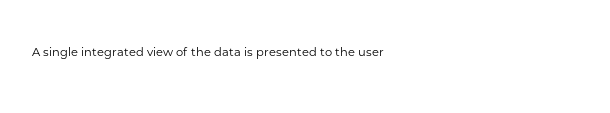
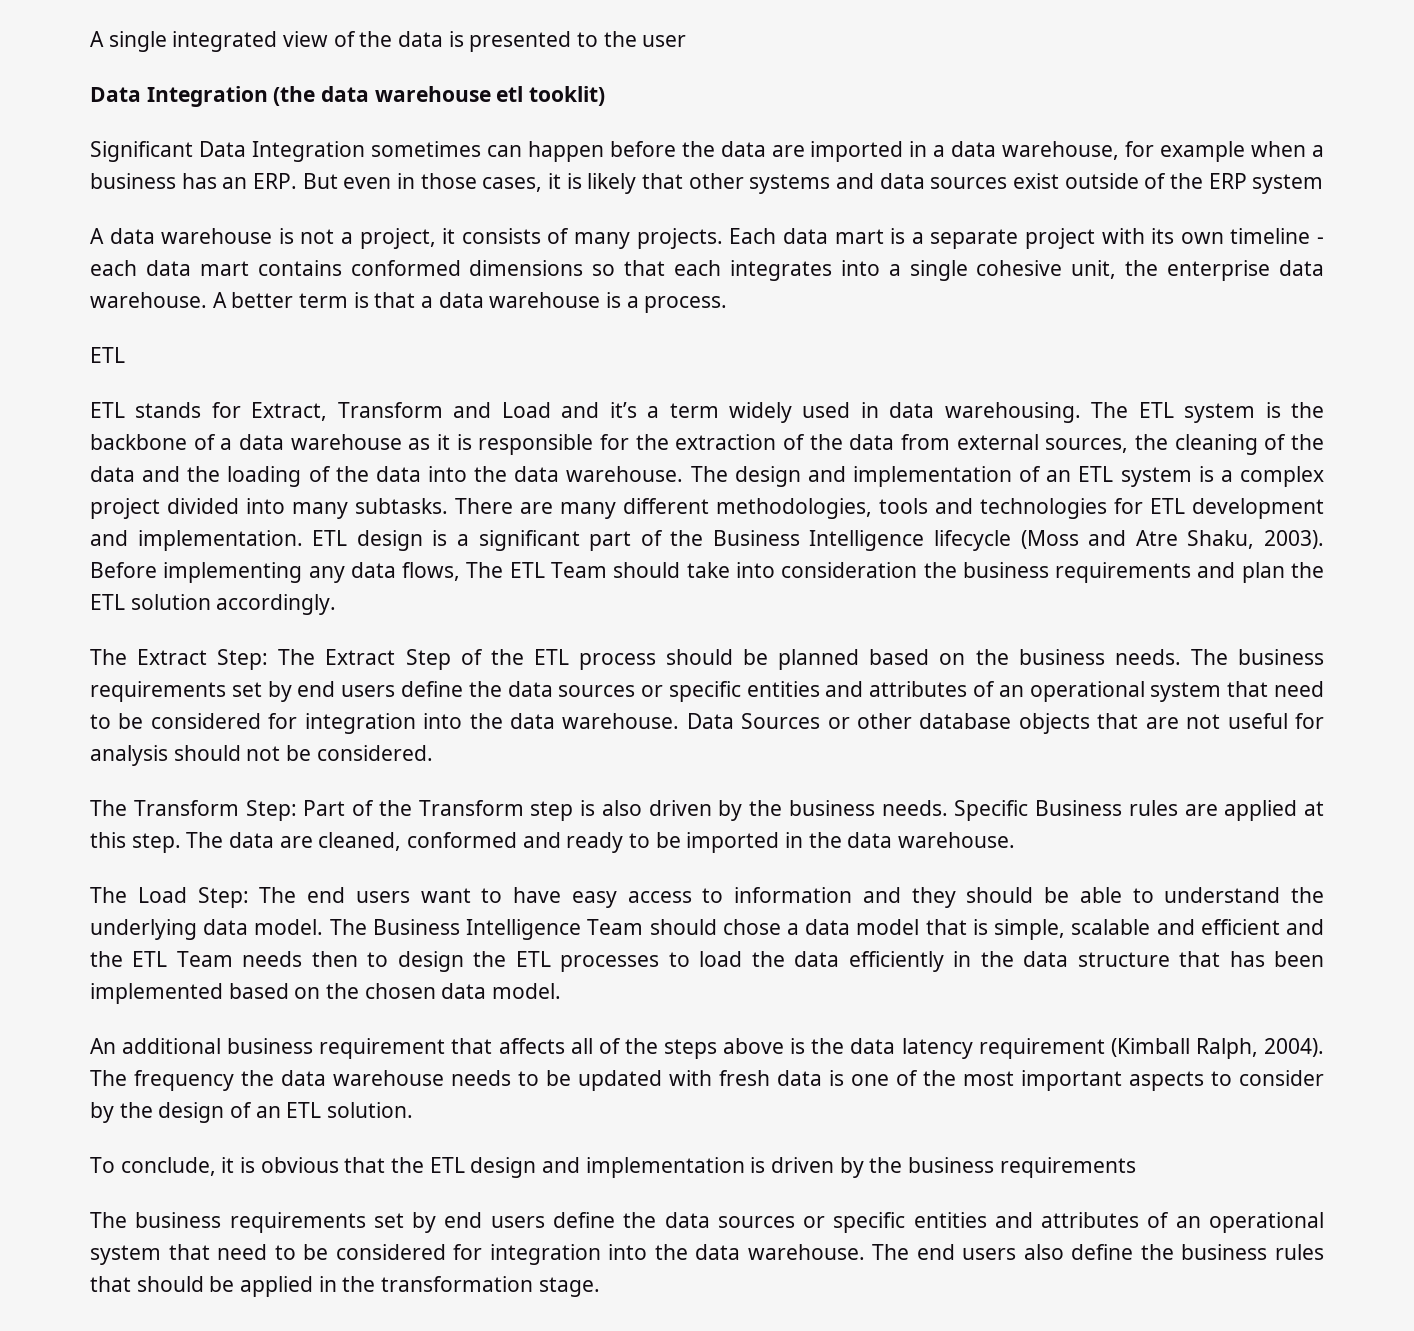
+ Data Integration (the data warehouse etl tooklit)
+ Significant Data Integration sometimes can happen before the data are imported in a data warehouse, for example when a business has an ERP. But even in those cases, it is likely that other systems and data sources exist outside of the ERP system
+ A data warehouse is not a project, it consists of many projects. Each data mart is a separate project with its own timeline - each data mart contains conformed dimensions so that each integrates into a single cohesive unit, the enterprise data warehouse. A better term is that a data warehouse is a process.
+ ETL
+ ETL stands for Extract, Transform and Load and it’s a term widely used in data warehousing. The ETL system is the backbone of a data warehouse as it is responsible for the extraction of the data from external sources, the cleaning of the data and the loading of the data into the data warehouse. The design and implementation of an ETL system is a complex project divided into many subtasks. There are many different methodologies, tools and technologies for ETL development and implementation. ETL design is a significant part of the Business Intelligence lifecycle (Moss and Atre Shaku, 2003). Before implementing any data flows, The ETL Team should take into consideration the business requirements and plan the ETL solution accordingly.
+ The Extract Step: The Extract Step of the ETL process should be planned based on the business needs. The business requirements set by end users define the data sources or specific entities and attributes of an operational system that need to be considered for integration into the data warehouse. Data Sources or other database objects that are not useful for analysis should not be considered.
+ The Transform Step: Part of the Transform step is also driven by the business needs. Specific Business rules are applied at this step. The data are cleaned, conformed and ready to be imported in the data warehouse.
+ The Load Step: The end users want to have easy access to information and they should be able to understand the underlying data model. The Business Intelligence Team should chose a data model that is simple, scalable and efficient and the ETL Team needs then to design the ETL processes to load the data efficiently in the data structure that has been implemented based on the chosen data model.
+ An additional business requirement that affects all of the steps above is the data latency requirement (Kimball Ralph, 2004). The frequency the data warehouse needs to be updated with fresh data is one of the most important aspects to consider by the design of an ETL solution.
+ To conclude, it is obvious that the ETL design and implementation is driven by the business requirements
+ The business requirements set by end users define the data sources or specific entities and attributes of an operational system that need to be considered for integration into the data warehouse. The end users also define the business rules that should be applied in the transformation stage.

